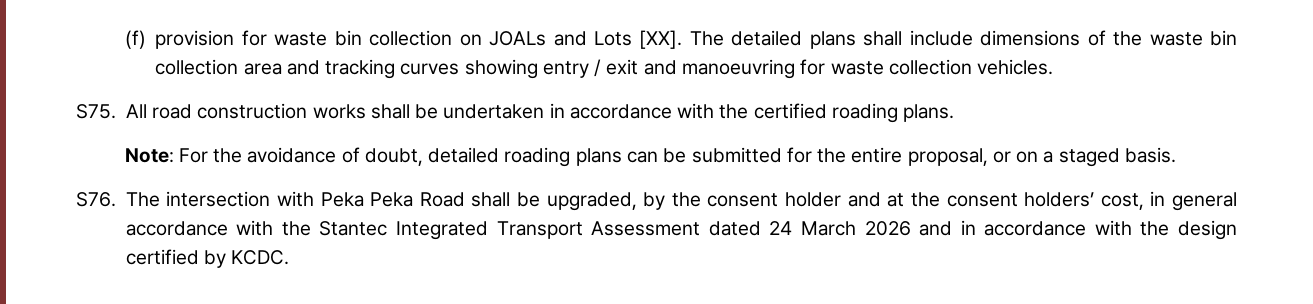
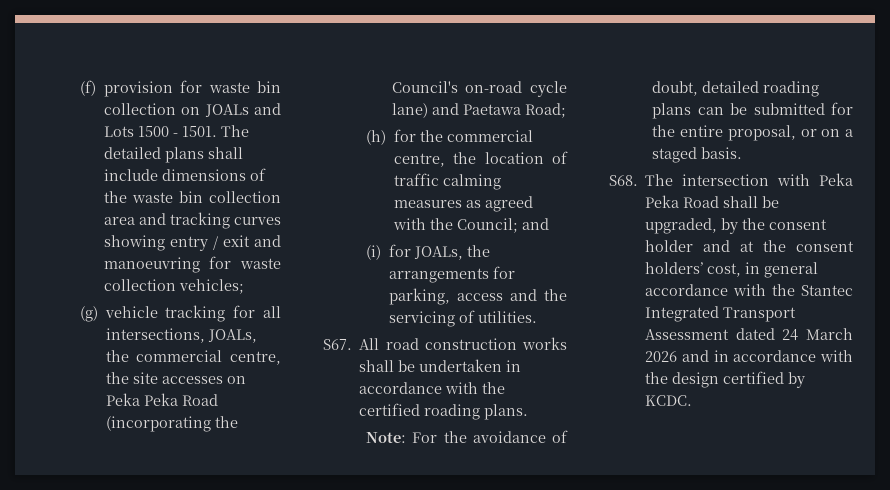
- (f) provision for waste bin collection on JOALs and Lots [XX]. The detailed plans shall include dimensions of the waste bin collection area and tracking curves showing entry / exit and manoeuvring for waste collection vehicles.
- S75. All road construction works shall be undertaken in accordance with the certified roading plans.
+ (f) provision for waste bin collection on JOALs and Lots 1500 - 1501. The detailed plans shall include dimensions of the waste bin collection area and tracking curves showing entry / exit and manoeuvring for waste collection vehicles;
+ (g) vehicle tracking for all intersections, JOALs, the commercial centre, the site accesses on Peka Peka Road (incorporating the Council's on-road cycle lane) and Paetawa Road;
+ (h) for the commercial centre, the location of traffic calming measures as agreed with the Council; and
+ (i) for JOALs, the arrangements for parking, access and the servicing of utilities.
+ S67. All road construction works shall be undertaken in accordance with the certified roading plans.
- S76. The intersection with Peka Peka Road shall be upgraded, by the consent holder and at the consent holders’ cost, in general accordance with the Stantec Integrated Transport Assessment dated 24 March 2026 and in accordance with the design certified by KCDC.
+ S68. The intersection with Peka Peka Road shall be upgraded, by the consent holder and at the consent holders’ cost, in general accordance with the Stantec Integrated Transport Assessment dated 24 March 2026 and in accordance with the design certified by KCDC.

